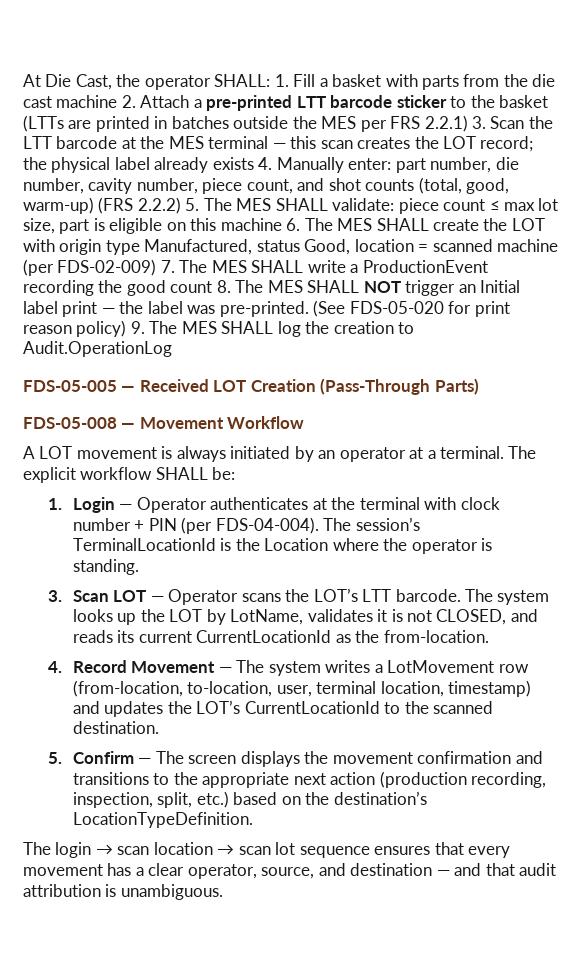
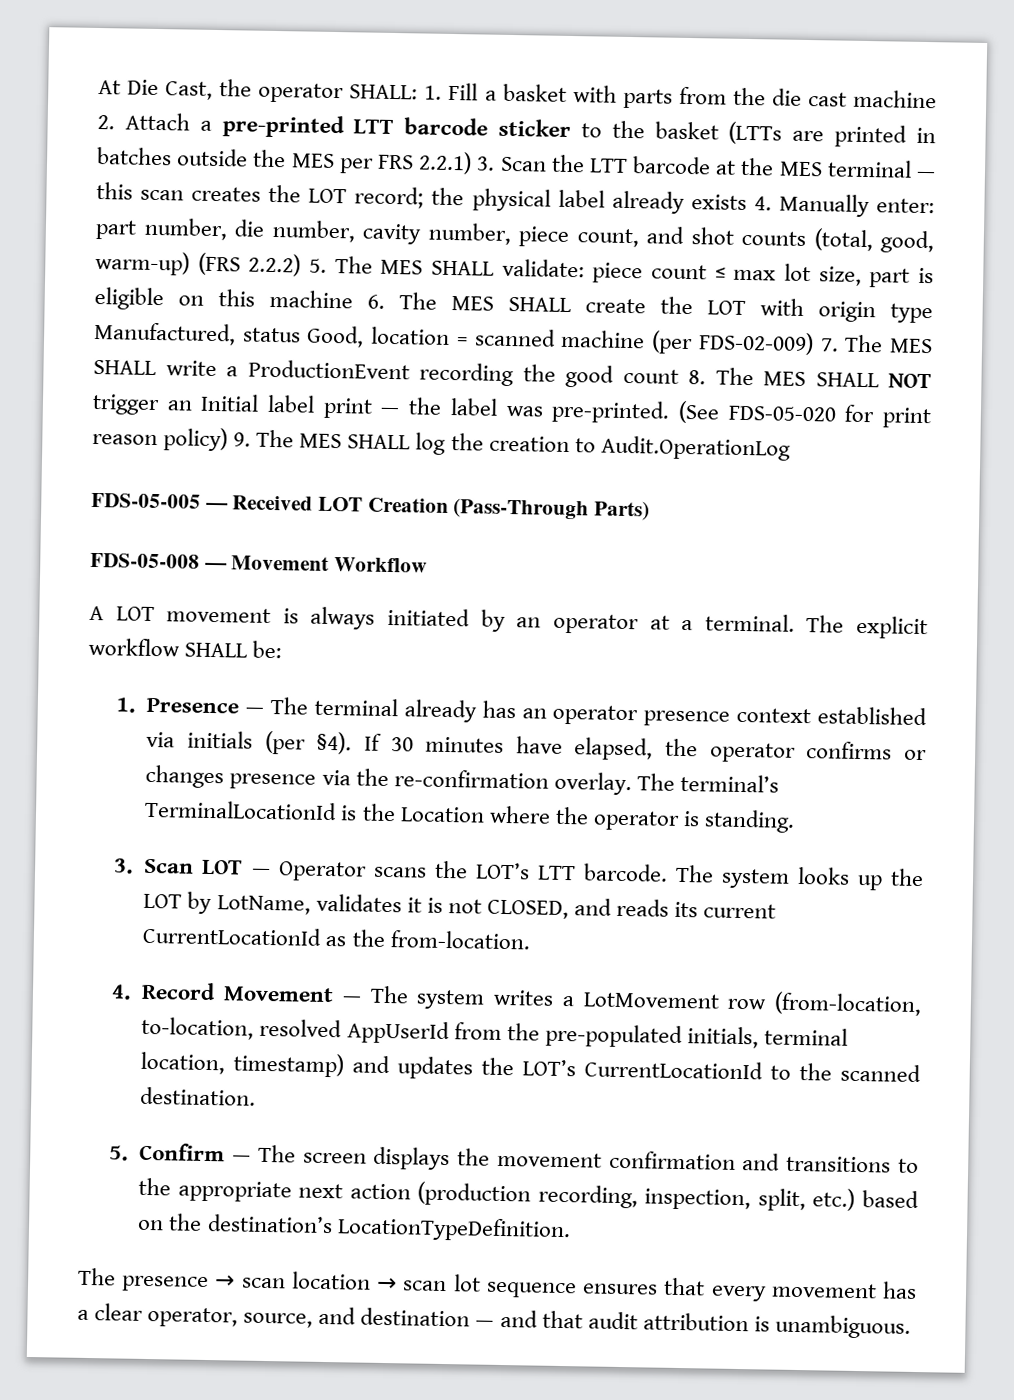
- 1. Login — Operator authenticates at the terminal with clock number + PIN (per FDS-04-004). The session’s TerminalLocationId is the Location where the operator is standing.
+ 1. Presence — The terminal already has an operator presence context established via initials (per §4). If 30 minutes have elapsed, the operator confirms or changes presence via the re-confirmation overlay. The terminal’s TerminalLocationId is the Location where the operator is standing.
- 4. Record Movement — The system writes a LotMovement row (from-location, to-location, user, terminal location, timestamp) and updates the LOT’s CurrentLocationId to the scanned destination.
+ 4. Record Movement — The system writes a LotMovement row (from-location, to-location, resolved AppUserId from the pre-populated initials, terminal location, timestamp) and updates the LOT’s CurrentLocationId to the scanned destination.
- The login → scan location → scan lot sequence ensures that every movement has a clear operator, source, and destination — and that audit attribution is unambiguous.
+ The presence → scan location → scan lot sequence ensures that every movement has a clear operator, source, and destination — and that audit attribution is unambiguous.

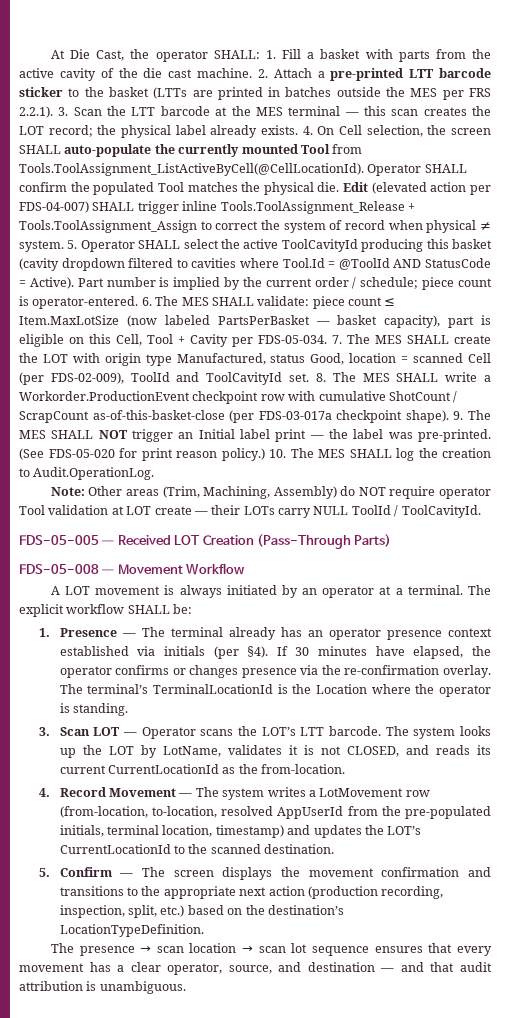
- 1. Fill a basket with parts from the die cast machine 2. Attach a pre-printed LTT barcode sticker to the basket (LTTs are printed in batches outside the MES per FRS 2.2.1) 3. Scan the LTT barcode at the MES terminal — this scan creates the LOT record;
+ 1. Fill a basket with parts from the active cavity of the die cast machine. 2. Attach a pre-printed LTT barcode sticker to the basket (LTTs are printed in batches outside the MES per FRS 2.2.1). 3. Scan the LTT barcode at the MES terminal — this scan creates the LOT record;
- the physical label already exists 4. Manually enter: part number, die number, cavity number, piece count, and shot counts (total, good, warm-up) (FRS 2.2.2) 5. The MES SHALL validate:
+ the physical label already exists. 4. On Cell selection, the screen SHALL auto-populate the currently mounted Tool from Tools.ToolAssignment_ListActiveByCell(@CellLocationId). Operator SHALL confirm the populated Tool matches the physical die. Edit (elevated action per FDS-04-007) SHALL trigger inline Tools.ToolAssignment_Release + Tools.ToolAssignment_Assign to correct the system of record when physical ≠ system. 5. Operator SHALL select the active ToolCavityId producing this basket (cavity dropdown filtered to cavities where Tool.Id = @ToolId AND StatusCode = Active). Part number is implied by the current order / schedule; piece count is operator-entered. 6. The MES SHALL validate:
- piece count ≤ max lot size, part is eligible on this machine 6. The MES SHALL create the LOT with origin type Manufactured, status Good, location = scanned machine (per FDS-02-009) 7. The MES SHALL write a ProductionEvent recording the good count 8. The MES SHALL NOT trigger an Initial label print — the label was pre-printed.
+ piece count ≤ Item.MaxLotSize (now labeled PartsPerBasket — basket capacity), part is eligible on this Cell, Tool + Cavity per FDS-05-034. 7. The MES SHALL create the LOT with origin type Manufactured, status Good, location = scanned Cell (per FDS-02-009), ToolId and ToolCavityId set. 8. The MES SHALL write a Workorder.ProductionEvent checkpoint row with cumulative ShotCount / ScrapCount as-of-this-basket-close (per FDS-03-017a checkpoint shape). 9. The MES SHALL NOT trigger an Initial label print — the label was pre-printed.
- (See FDS-05-020 for print reason policy) 9. The MES SHALL log the creation to Audit.OperationLog
+ (See FDS-05-020 for print reason policy.) 10. The MES SHALL log the creation to Audit.OperationLog.
+ Note: Other areas (Trim, Machining, Assembly) do NOT require operator Tool validation at LOT create — their LOTs carry NULL ToolId / ToolCavityId.

